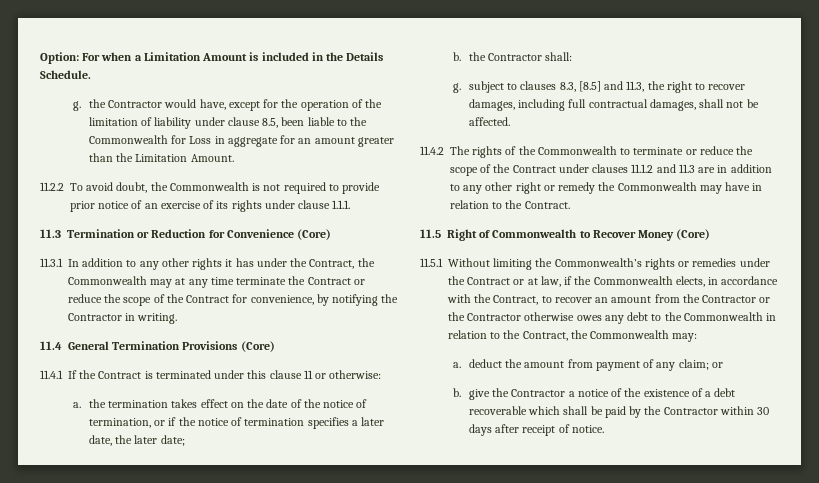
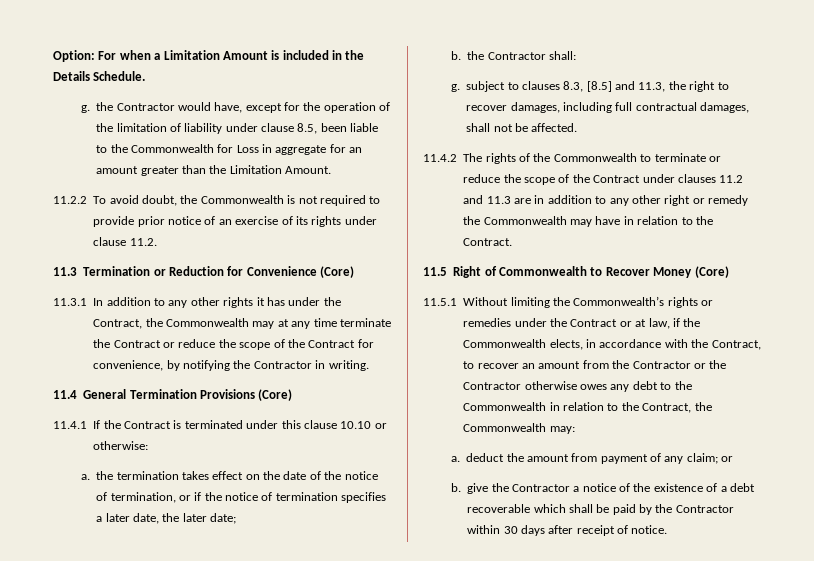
- 11.2.2 To avoid doubt, the Commonwealth is not required to provide prior notice of an exercise of its rights under clause 1.1.1.
+ 11.2.2 To avoid doubt, the Commonwealth is not required to provide prior notice of an exercise of its rights under clause 11.2.
- 11.4.1 If the Contract is terminated under this clause 11 or otherwise:
+ 11.4.1 If the Contract is terminated under this clause 10.10 or otherwise:
- 11.4.2 The rights of the Commonwealth to terminate or reduce the scope of the Contract under clauses 11.1.2 and 11.3 are in addition to any other right or remedy the Commonwealth may have in relation to the Contract.
+ 11.4.2 The rights of the Commonwealth to terminate or reduce the scope of the Contract under clauses 11.2 and 11.3 are in addition to any other right or remedy the Commonwealth may have in relation to the Contract.

